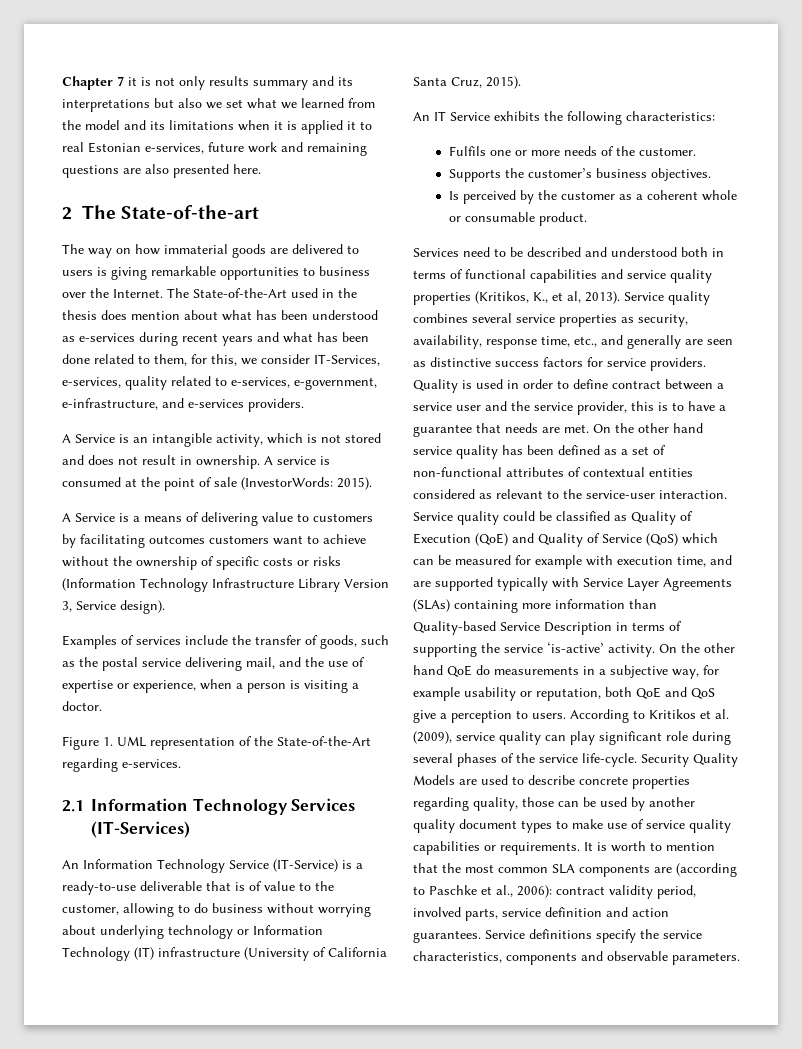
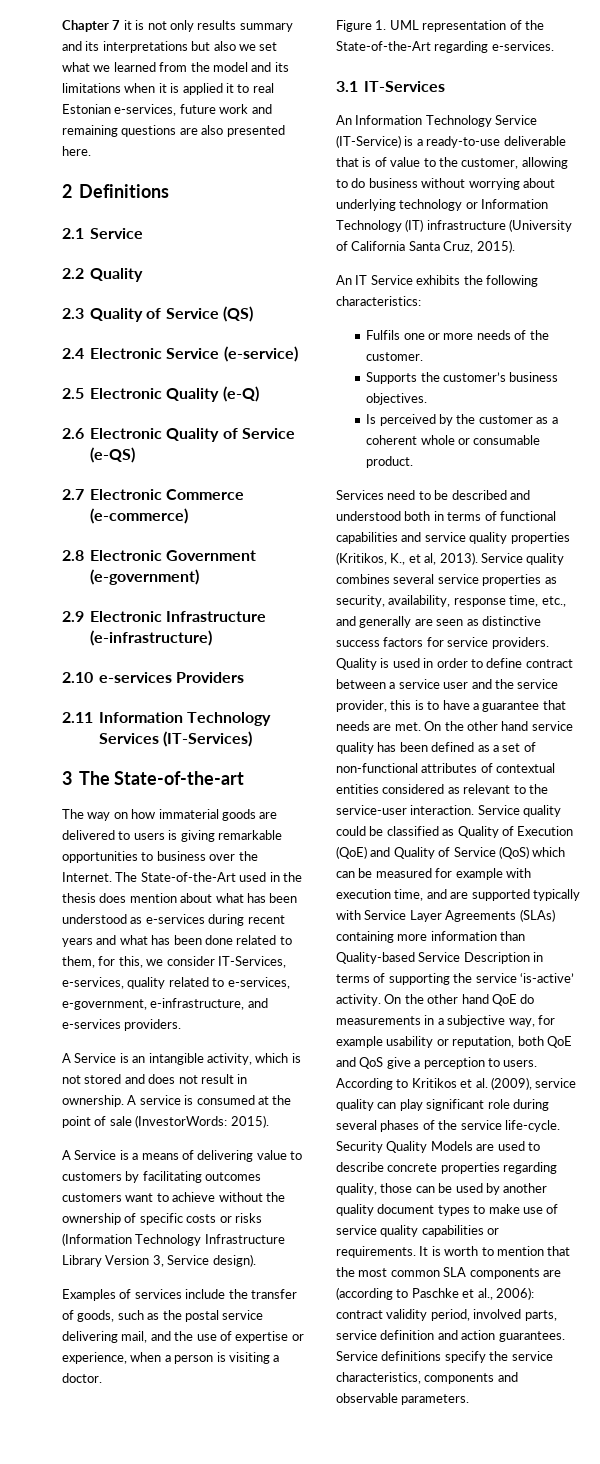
- 2 The State-of-the-art
+ 2 Definitions
+ 2.1 Service
+ 2.2 Quality
+ 2.3 Quality of Service (QS)
+ 2.4 Electronic Service (e-service)
+ 2.5 Electronic Quality (e-Q)
+ 2.6 Electronic Quality of Service (e-QS)
+ 2.7 Electronic Commerce (e-commerce)
+ 2.8 Electronic Government (e-government)
+ 2.9 Electronic Infrastructure (e-infrastructure)
+ 2.10 e-services Providers
+ 2.11 Information Technology Services (IT-Services)
+ 3 The State-of-the-art
- 2.1 Information Technology Services (IT-Services)
+ 3.1 IT-Services

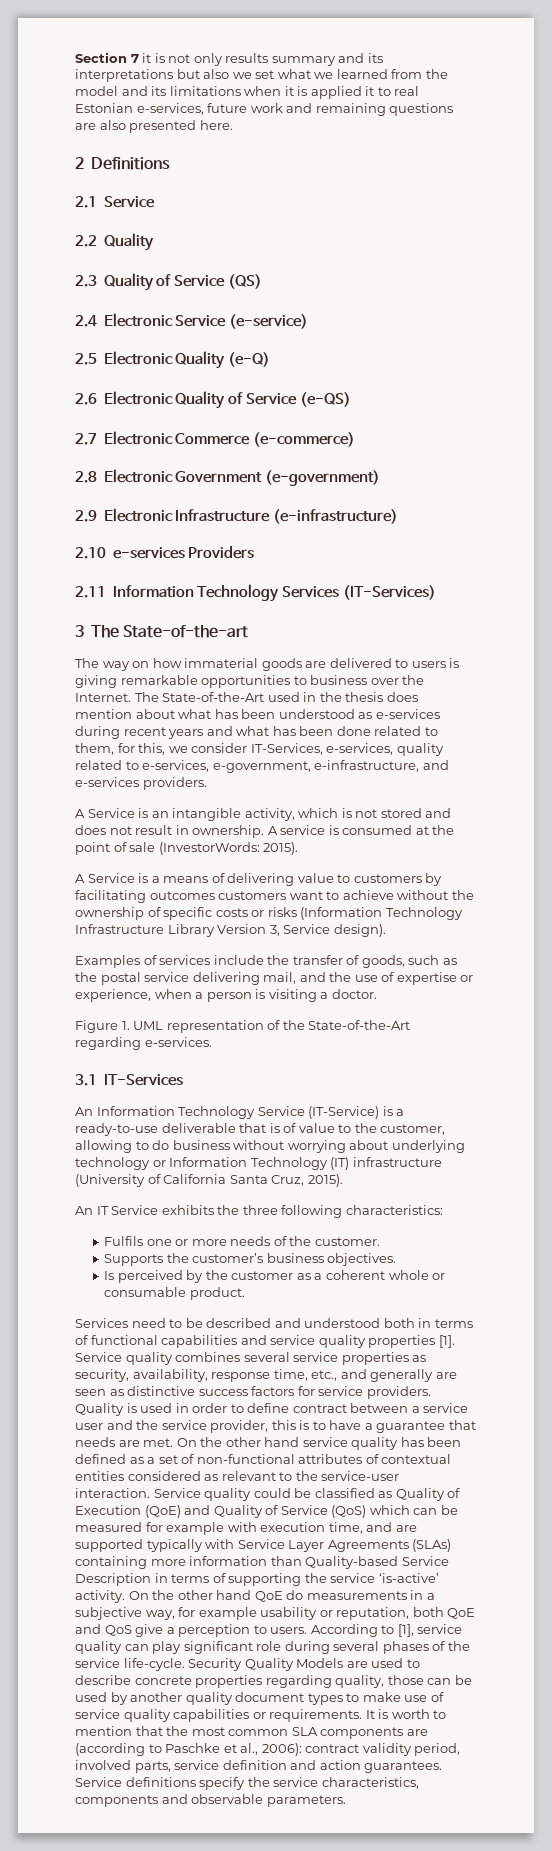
- Chapter 7 it is not only results summary and its interpretations but also we set what we learned from the model and its limitations when it is applied it to real Estonian e-services, future work and remaining questions are also presented here.
+ Section 7 it is not only results summary and its interpretations but also we set what we learned from the model and its limitations when it is applied it to real Estonian e-services, future work and remaining questions are also presented here.
- An IT Service exhibits the following characteristics:
+ An IT Service exhibits the three following characteristics:
- Services need to be described and understood both in terms of functional capabilities and service quality properties (Kritikos, K., et al, 2013).
+ Services need to be described and understood both in terms of functional capabilities and service quality properties [1].
- According to Kritikos et al. (2009), service quality can play significant role during several phases of the service life-cycle.
+ According to [1], service quality can play significant role during several phases of the service life-cycle.

